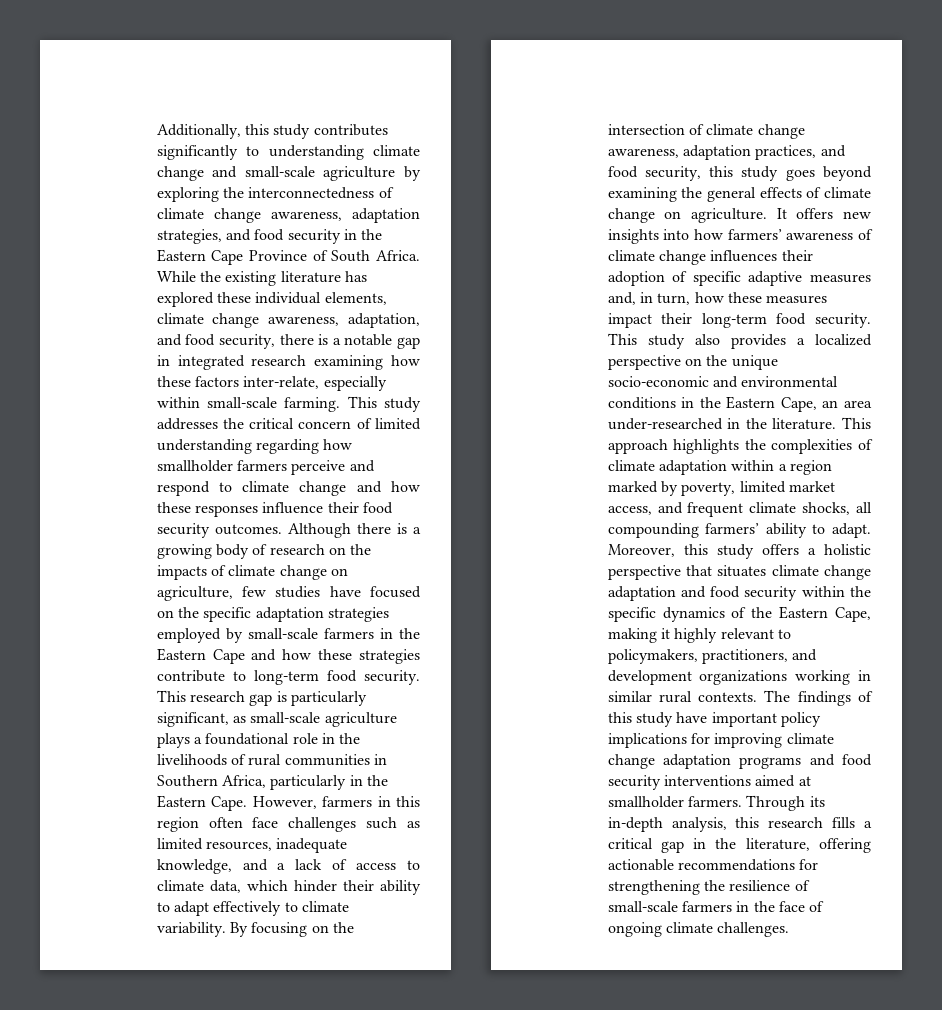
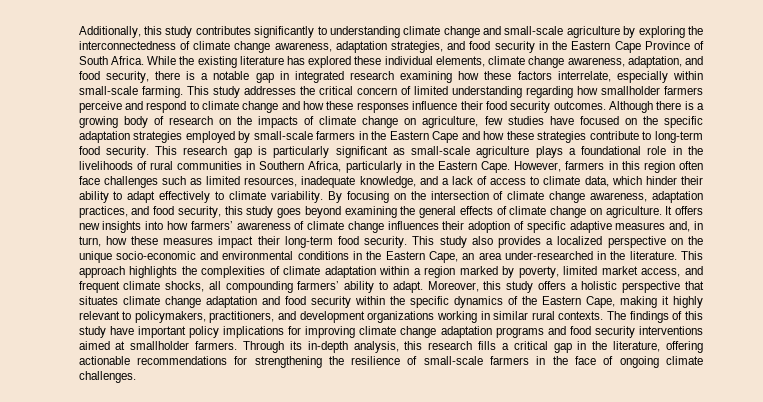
- While the existing literature has explored these individual elements, climate change awareness, adaptation, and food security, there is a notable gap in integrated research examining how these factors inter-relate, especially within small-scale farming.
+ While the existing literature has explored these individual elements, climate change awareness, adaptation, and food security, there is a notable gap in integrated research examining how these factors interrelate, especially within small-scale farming.
- This research gap is particularly significant, as small-scale agriculture plays a foundational role in the livelihoods of rural communities in Southern Africa, particularly in the Eastern Cape.
+ This research gap is particularly significant as small-scale agriculture plays a foundational role in the livelihoods of rural communities in Southern Africa, particularly in the Eastern Cape.

